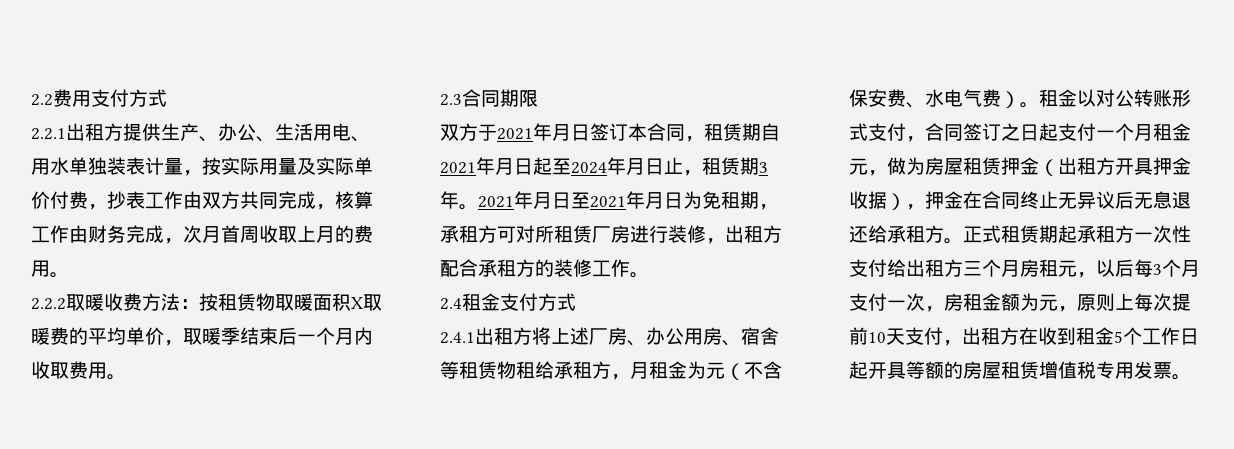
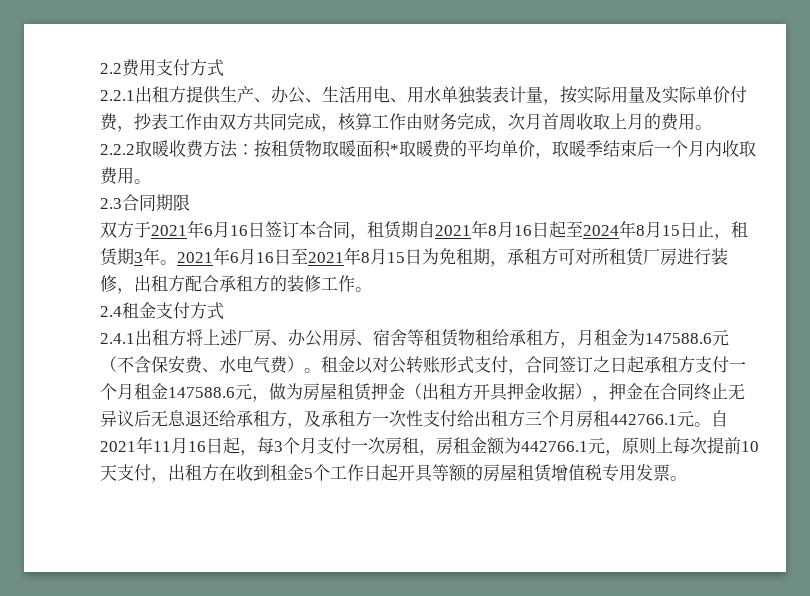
- 2.2.2取暖收费方法：按租赁物取暖面积X取暖费的平均单价，取暖季结束后一个月内收取费用。
+ 2.2.2取暖收费方法：按租赁物取暖面积*取暖费的平均单价，取暖季结束后一个月内收取费用。
- 双方于2021年月日签订本合同，租赁期自2021年月日起至2024年月日止，租赁期3年。
+ 双方于2021年6月16日签订本合同，租赁期自2021年8月16日起至2024年8月15日止，租赁期3年。
- 2021年月日至2021年月日为免租期，承租方可对所租赁厂房进行装修，出租方配合承租方的装修工作。
+ 2021年6月16日至2021年8月15日为免租期，承租方可对所租赁厂房进行装修，出租方配合承租方的装修工作。
- 2.4.1出租方将上述厂房、办公用房、宿舍等租赁物租给承租方，月租金为元（不含保安费、水电气费）。
+ 2.4.1出租方将上述厂房、办公用房、宿舍等租赁物租给承租方，月租金为147588.6元（不含保安费、水电气费）。
- 租金以对公转账形式支付，合同签订之日起支付一个月租金元，做为房屋租赁押金（出租方开具押金收据），押金在合同终止无异议后无息退还给承租方。正式租赁期起承租方一次性支付给出租方三个月房租元，以后每3个月支付一次，房租金额为元，原则上每次提前10天支付，出租方在收到租金5个工作日起开具等额的房屋租赁增值税专用发票。
+ 租金以对公转账形式支付，合同签订之日起承租方支付一个月租金147588.6元，做为房屋租赁押金（出租方开具押金收据），押金在合同终止无异议后无息退还给承租方，及承租方一次性支付给出租方三个月房租442766.1元。自2021年11月16日起，每3个月支付一次房租，房租金额为442766.1元，原则上每次提前10天支付，出租方在收到租金5个工作日起开具等额的房屋租赁增值税专用发票。

